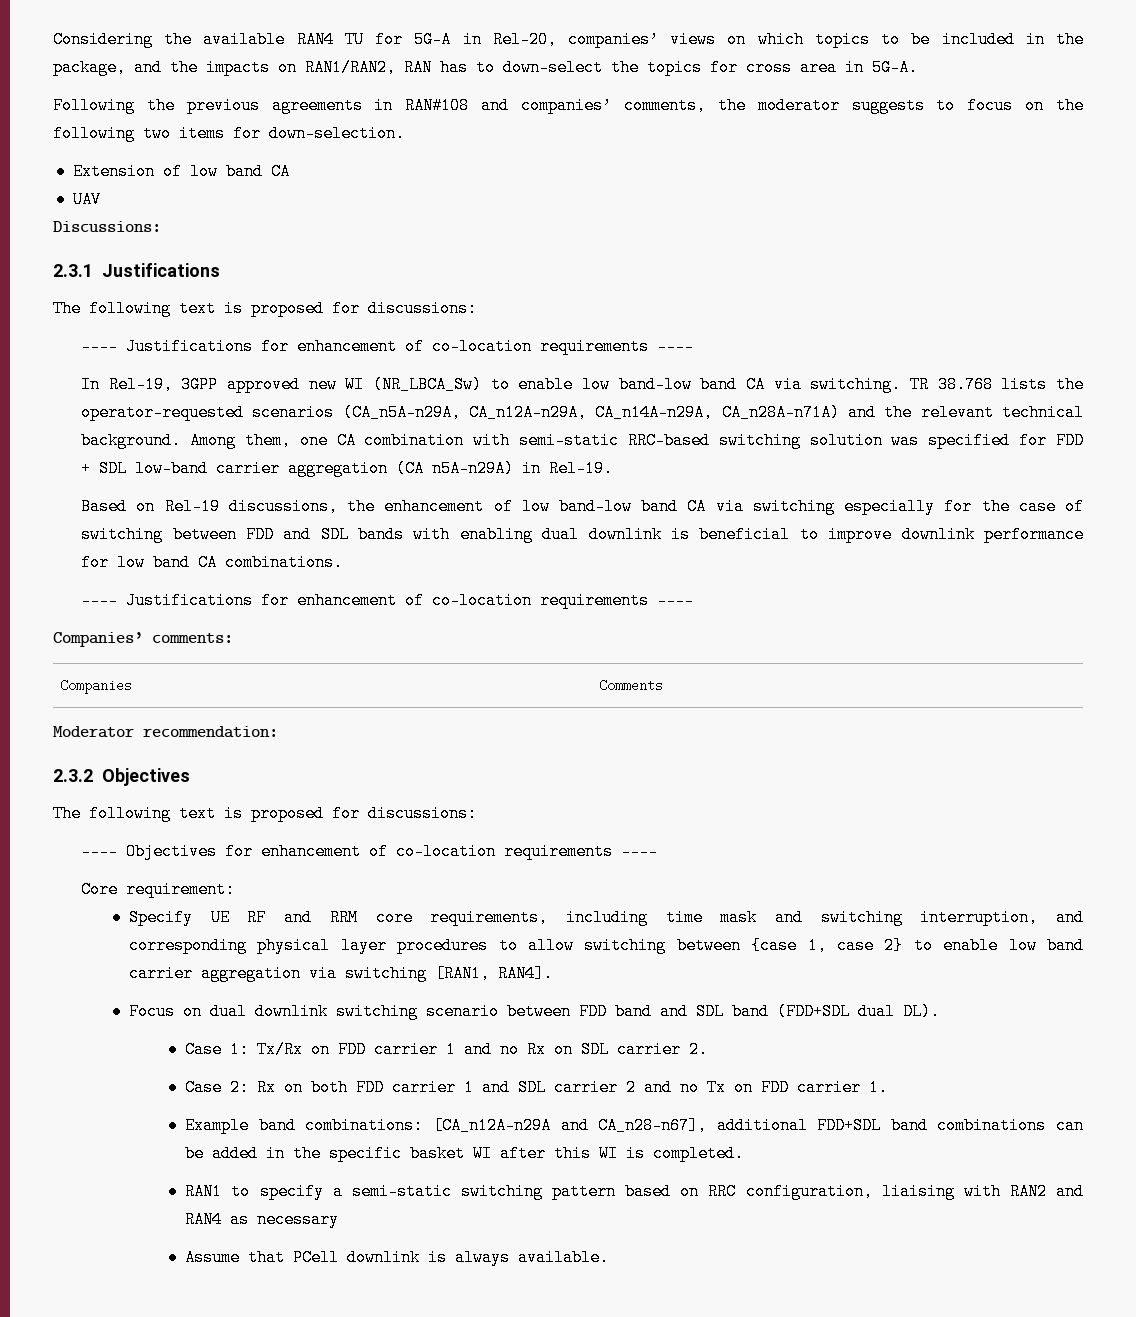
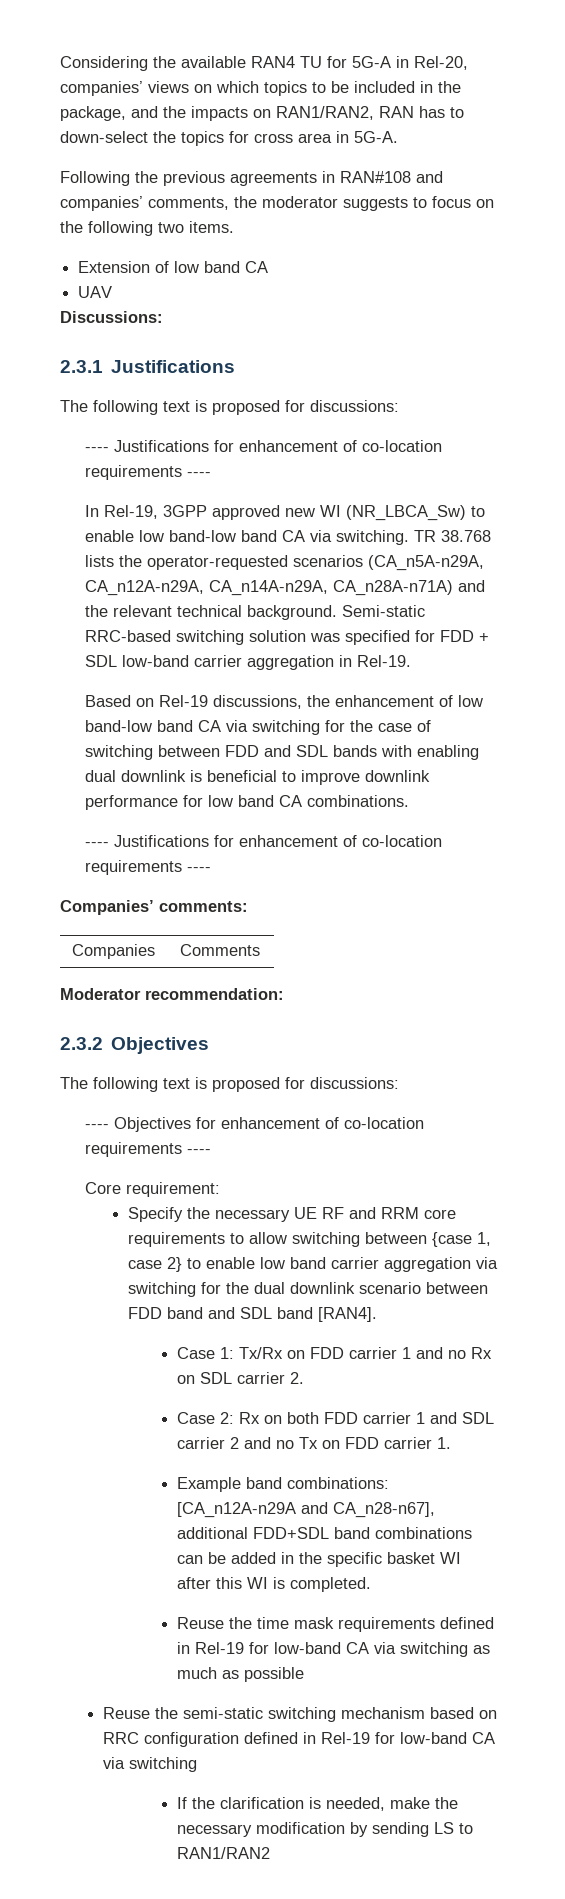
- Following the previous agreements in RAN#108 and companies’ comments, the moderator suggests to focus on the following two items for down-selection.
+ Following the previous agreements in RAN#108 and companies’ comments, the moderator suggests to focus on the following two items.
- Among them, one CA combination with semi-static RRC-based switching solution was specified for FDD + SDL low-band carrier aggregation (CA n5A-n29A) in Rel-19.
+ Semi-static RRC-based switching solution was specified for FDD + SDL low-band carrier aggregation in Rel-19.
- Based on Rel-19 discussions, the enhancement of low band-low band CA via switching especially for the case of switching between FDD and SDL bands with enabling dual downlink is beneficial to improve downlink performance for low band CA combinations.
+ Based on Rel-19 discussions, the enhancement of low band-low band CA via switching for the case of switching between FDD and SDL bands with enabling dual downlink is beneficial to improve downlink performance for low band CA combinations.
- Specify UE RF and RRM core requirements, including time mask and switching interruption, and corresponding physical layer procedures to allow switching between {case 1, case 2} to enable low band carrier aggregation via switching [RAN1, RAN4].
- Focus on dual downlink switching scenario between FDD band and SDL band (FDD+SDL dual DL).
+ Specify the necessary UE RF and RRM core requirements to allow switching between {case 1, case 2} to enable low band carrier aggregation via switching for the dual downlink scenario between FDD band and SDL band [RAN4].
- RAN1 to specify a semi-static switching pattern based on RRC configuration, liaising with RAN2 and RAN4 as necessary
- Assume that PCell downlink is always available.
+ Reuse the time mask requirements defined in Rel-19 for low-band CA via switching as much as possible
+ Reuse the semi-static switching mechanism based on RRC configuration defined in Rel-19 for low-band CA via switching
+ If the clarification is needed, make the necessary modification by sending LS to RAN1/RAN2

